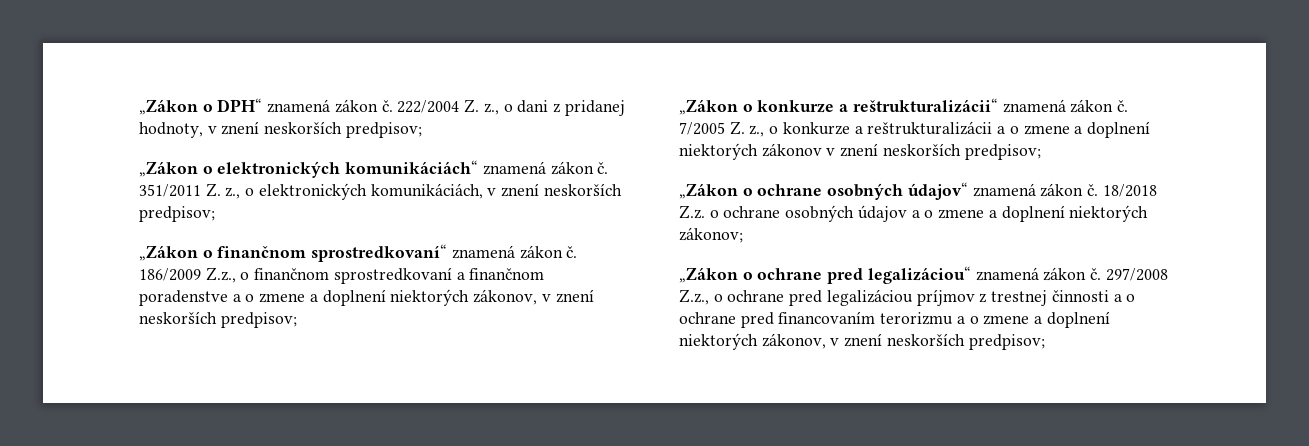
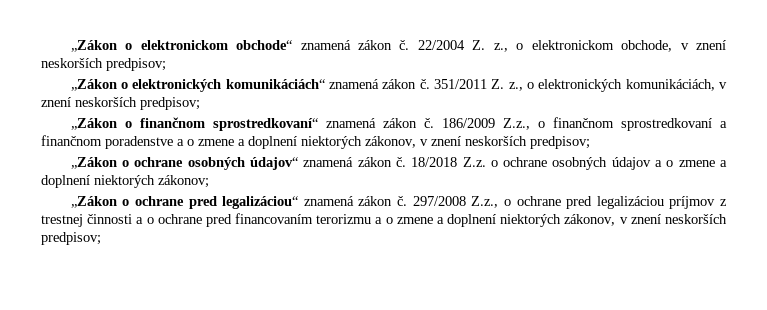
- „Zákon o DPH“ znamená zákon č. 222/2004 Z. z., o dani z pridanej hodnoty, v znení neskorších predpisov;
+ „Zákon o elektronickom obchode“ znamená zákon č. 22/2004 Z. z., o elektronickom obchode, v znení neskorších predpisov;
- „Zákon o konkurze a reštrukturalizácii“ znamená zákon č. 7/2005 Z. z., o konkurze a reštrukturalizácii a o zmene a doplnení niektorých zákonov v znení neskorších predpisov;

